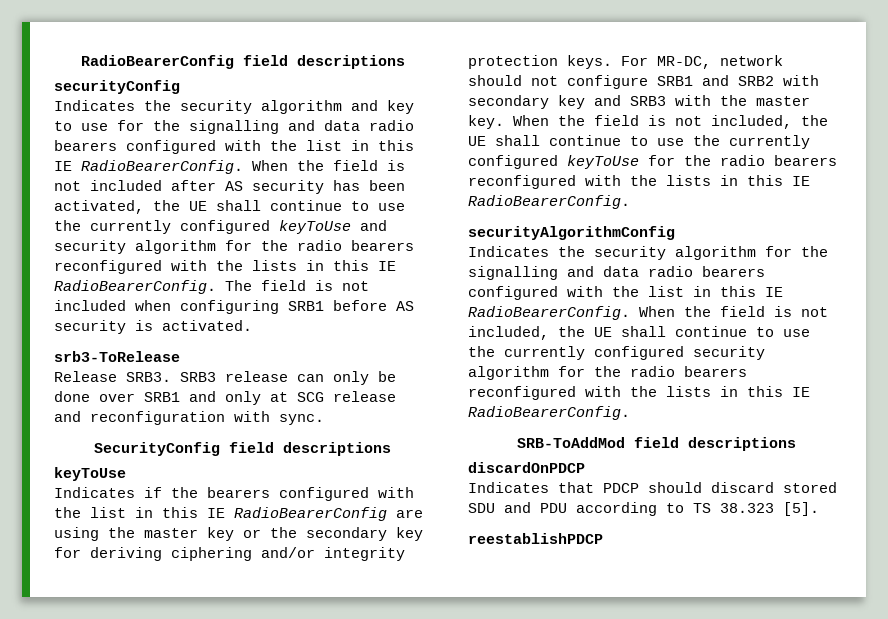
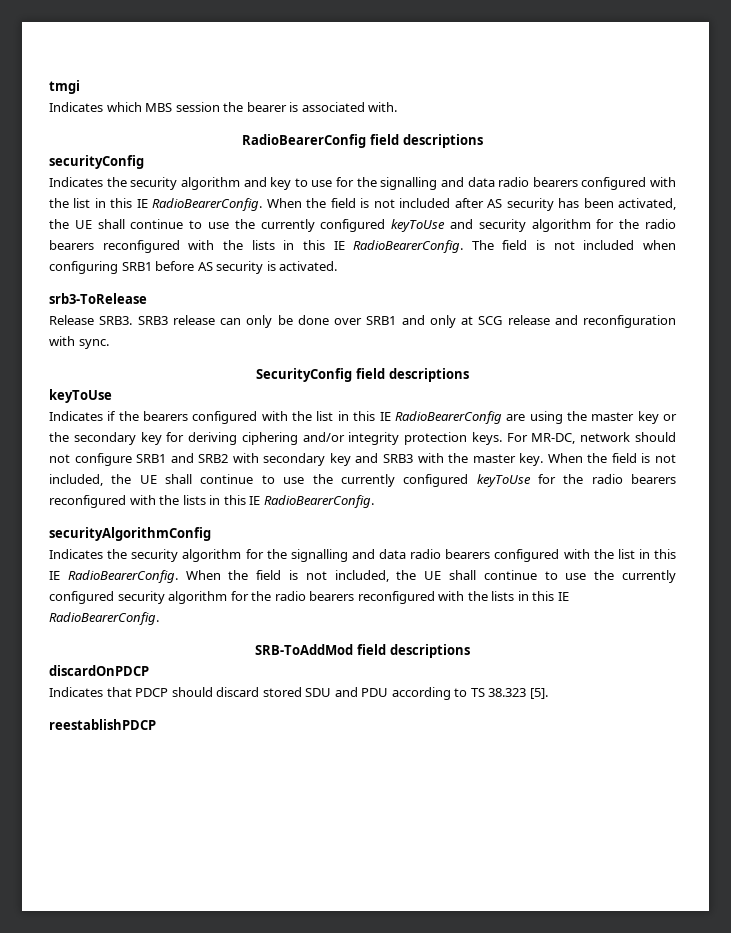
+ tmgi
+ Indicates which MBS session the bearer is associated with.

